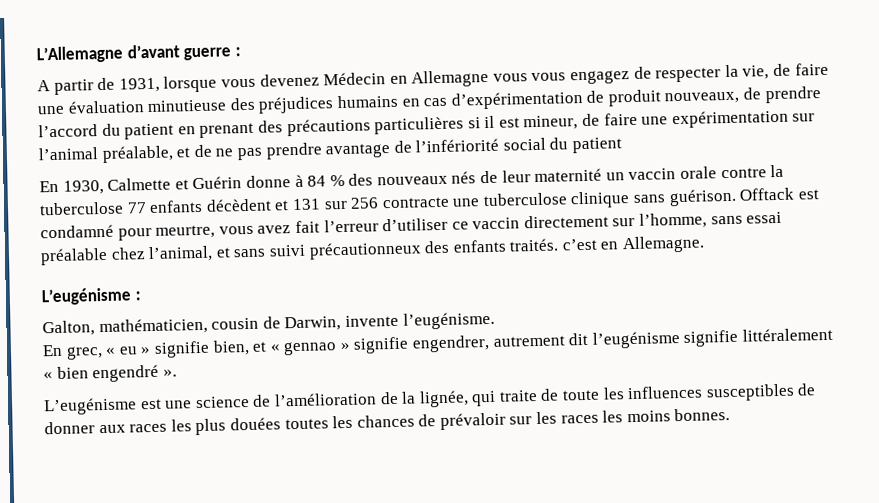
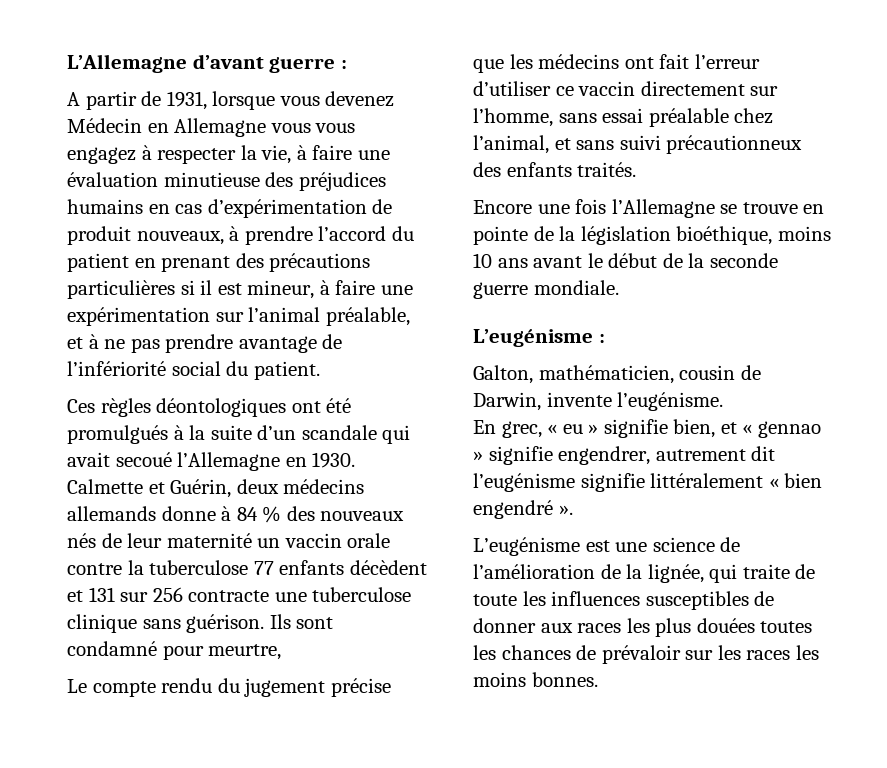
- A partir de 1931, lorsque vous devenez Médecin en Allemagne vous vous engagez de respecter la vie, de faire une évaluation minutieuse des préjudices humains en cas d’expérimentation de produit nouveaux, de prendre l’accord du patient en prenant des précautions particulières si il est mineur, de faire une expérimentation sur l’animal préalable, et de ne pas prendre avantage de l’infériorité social du patient
- En 1930, Calmette et Guérin donne à 84 % des nouveaux nés de leur maternité un vaccin orale contre la tuberculose 77 enfants décèdent et 131 sur 256 contracte une tuberculose clinique sans guérison.
+ A partir de 1931, lorsque vous devenez Médecin en Allemagne vous vous engagez à respecter la vie, à faire une évaluation minutieuse des préjudices humains en cas d’expérimentation de produit nouveaux, à prendre l’accord du patient en prenant des précautions particulières si il est mineur, à faire une expérimentation sur l’animal préalable, et à ne pas prendre avantage de l’infériorité social du patient.
+ Ces règles déontologiques ont été promulgués à la suite d’un scandale qui avait secoué l’Allemagne en 1930. Calmette et Guérin, deux médecins allemands donne à 84 % des nouveaux nés de leur maternité un vaccin orale contre la tuberculose 77 enfants décèdent et 131 sur 256 contracte une tuberculose clinique sans guérison.
- Offtack est condamné pour meurtre, vous avez fait l’erreur d’utiliser ce vaccin directement sur l’homme, sans essai préalable chez l’animal, et sans suivi précautionneux des enfants traités. c’est en Allemagne.
+ Ils sont condamné pour meurtre,
+ Le compte rendu du jugement précise que les médecins ont fait l’erreur d’utiliser ce vaccin directement sur l’homme, sans essai préalable chez l’animal, et sans suivi précautionneux des enfants traités.
+ Encore une fois l’Allemagne se trouve en pointe de la législation bioéthique, moins 10 ans avant le début de la seconde guerre mondiale.

